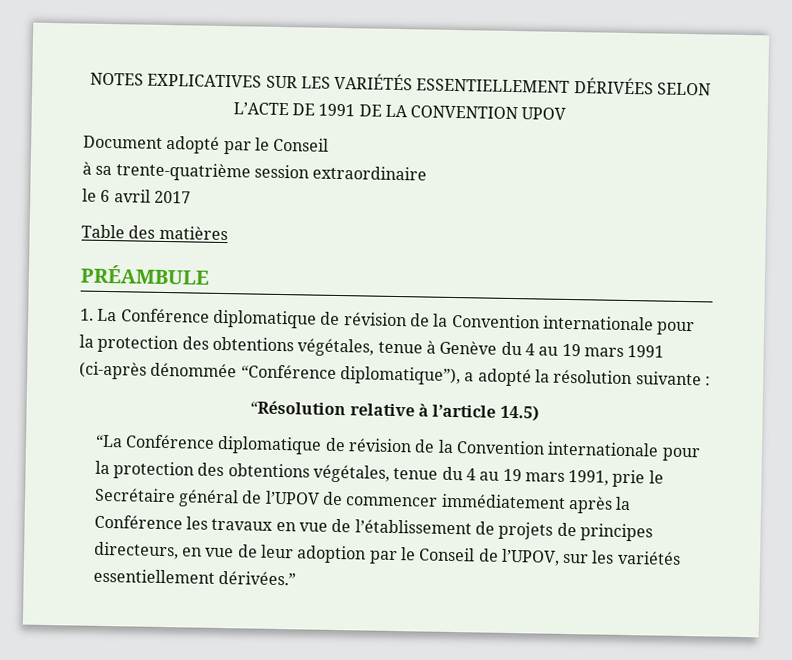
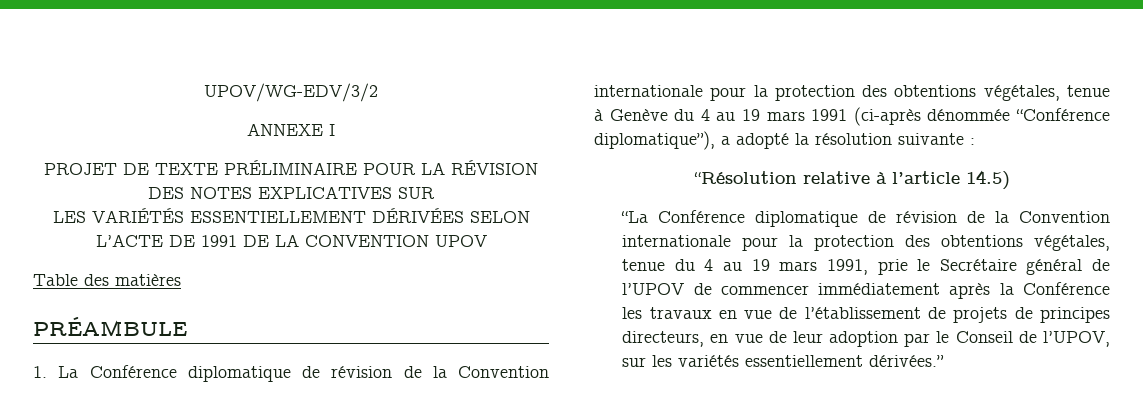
- NOTES EXPLICATIVES SUR LES VARIÉTÉS ESSENTIELLEMENT DÉRIVÉES SELON L’ACTE DE 1991 DE LA CONVENTION UPOV
+ UPOV/WG-EDV/3/2
+ ANNEXE I
+ PROJET DE TEXTE PRÉLIMINAIRE POUR LA RÉVISION DES NOTES EXPLICATIVES SUR
+ LES VARIÉTÉS ESSENTIELLEMENT DÉRIVÉES SELON L’ACTE DE 1991 DE LA CONVENTION UPOV
- Document adopté par le Conseil
- à sa trente-quatrième session extraordinaire
- le 6 avril 2017

